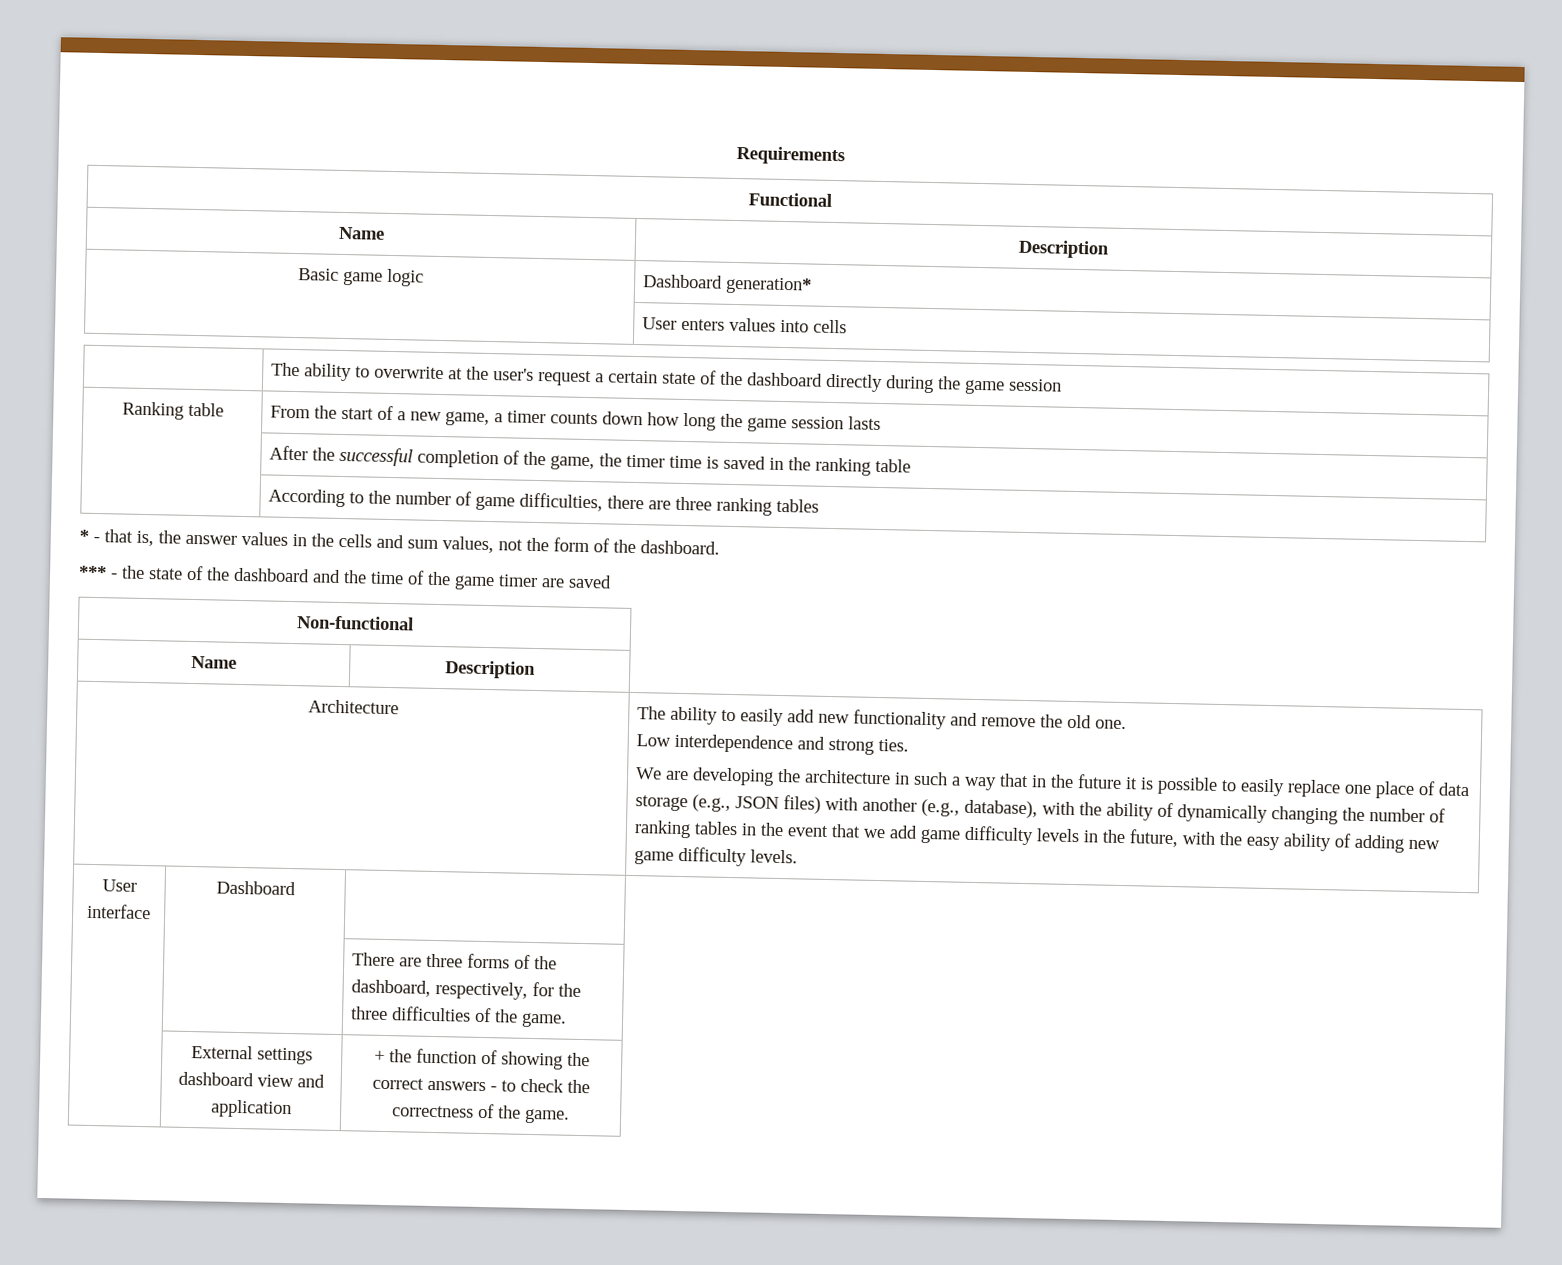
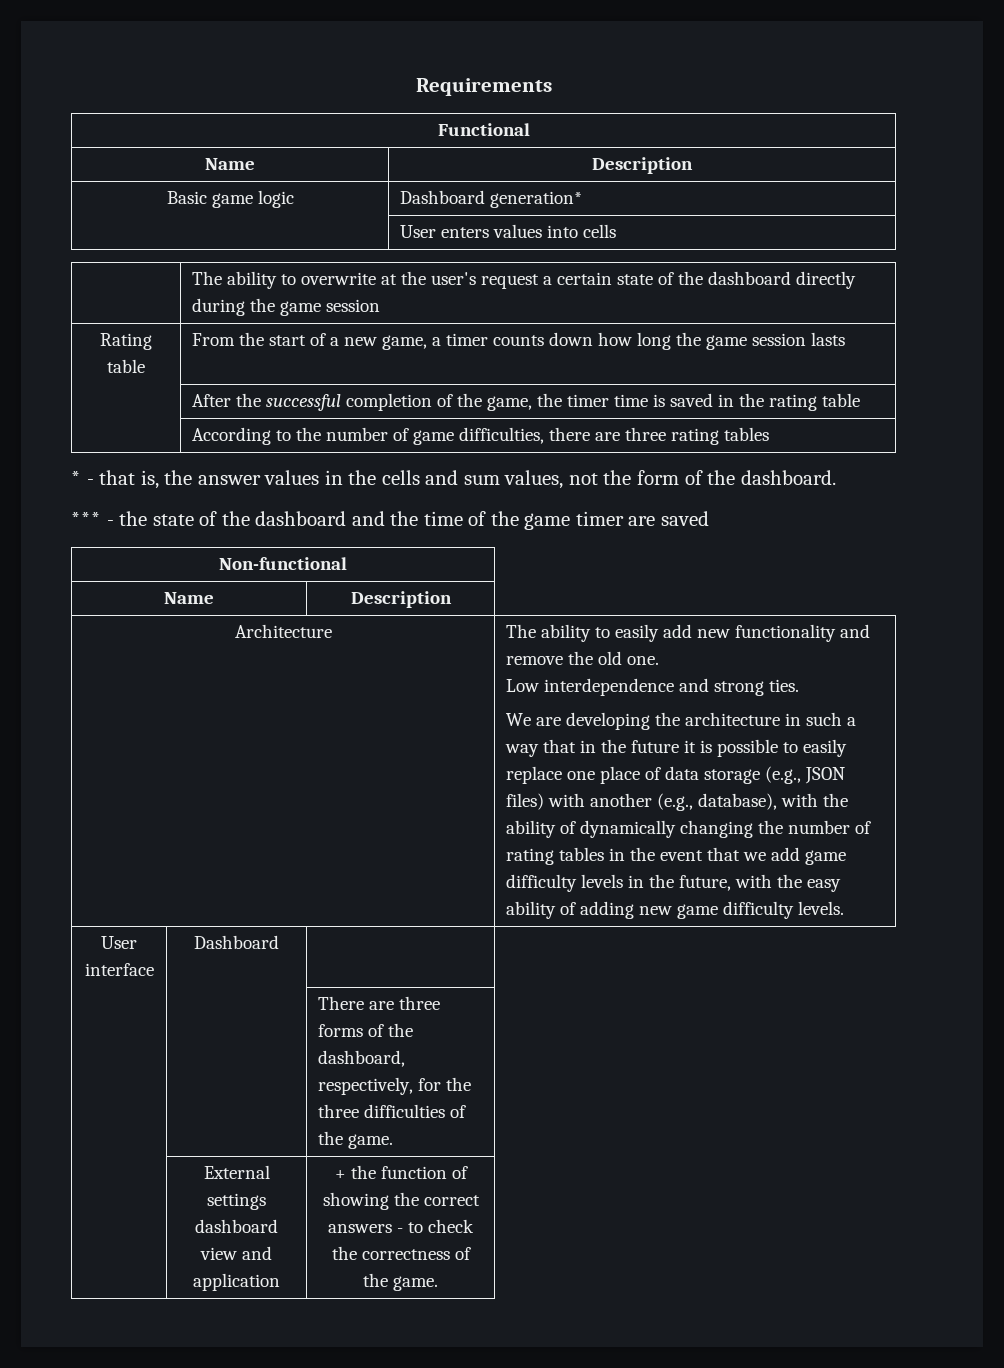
- Ranking table | From the start of a new game, a timer counts down how long the game session lasts
+ Rating table | From the start of a new game, a timer counts down how long the game session lasts
- | After the successful completion of the game, the timer time is saved in the ranking table
+ | After the successful completion of the game, the timer time is saved in the rating table
- | According to the number of game difficulties, there are three ranking tables
+ | According to the number of game difficulties, there are three rating tables
- We are developing the architecture in such a way that in the future it is possible to easily replace one place of data storage (e.g., JSON files) with another (e.g., database), with the ability of dynamically changing the number of ranking tables in the event that we add game difficulty levels in the future, with the easy ability of adding new game difficulty levels.
+ We are developing the architecture in such a way that in the future it is possible to easily replace one place of data storage (e.g., JSON files) with another (e.g., database), with the ability of dynamically changing the number of rating tables in the event that we add game difficulty levels in the future, with the easy ability of adding new game difficulty levels.

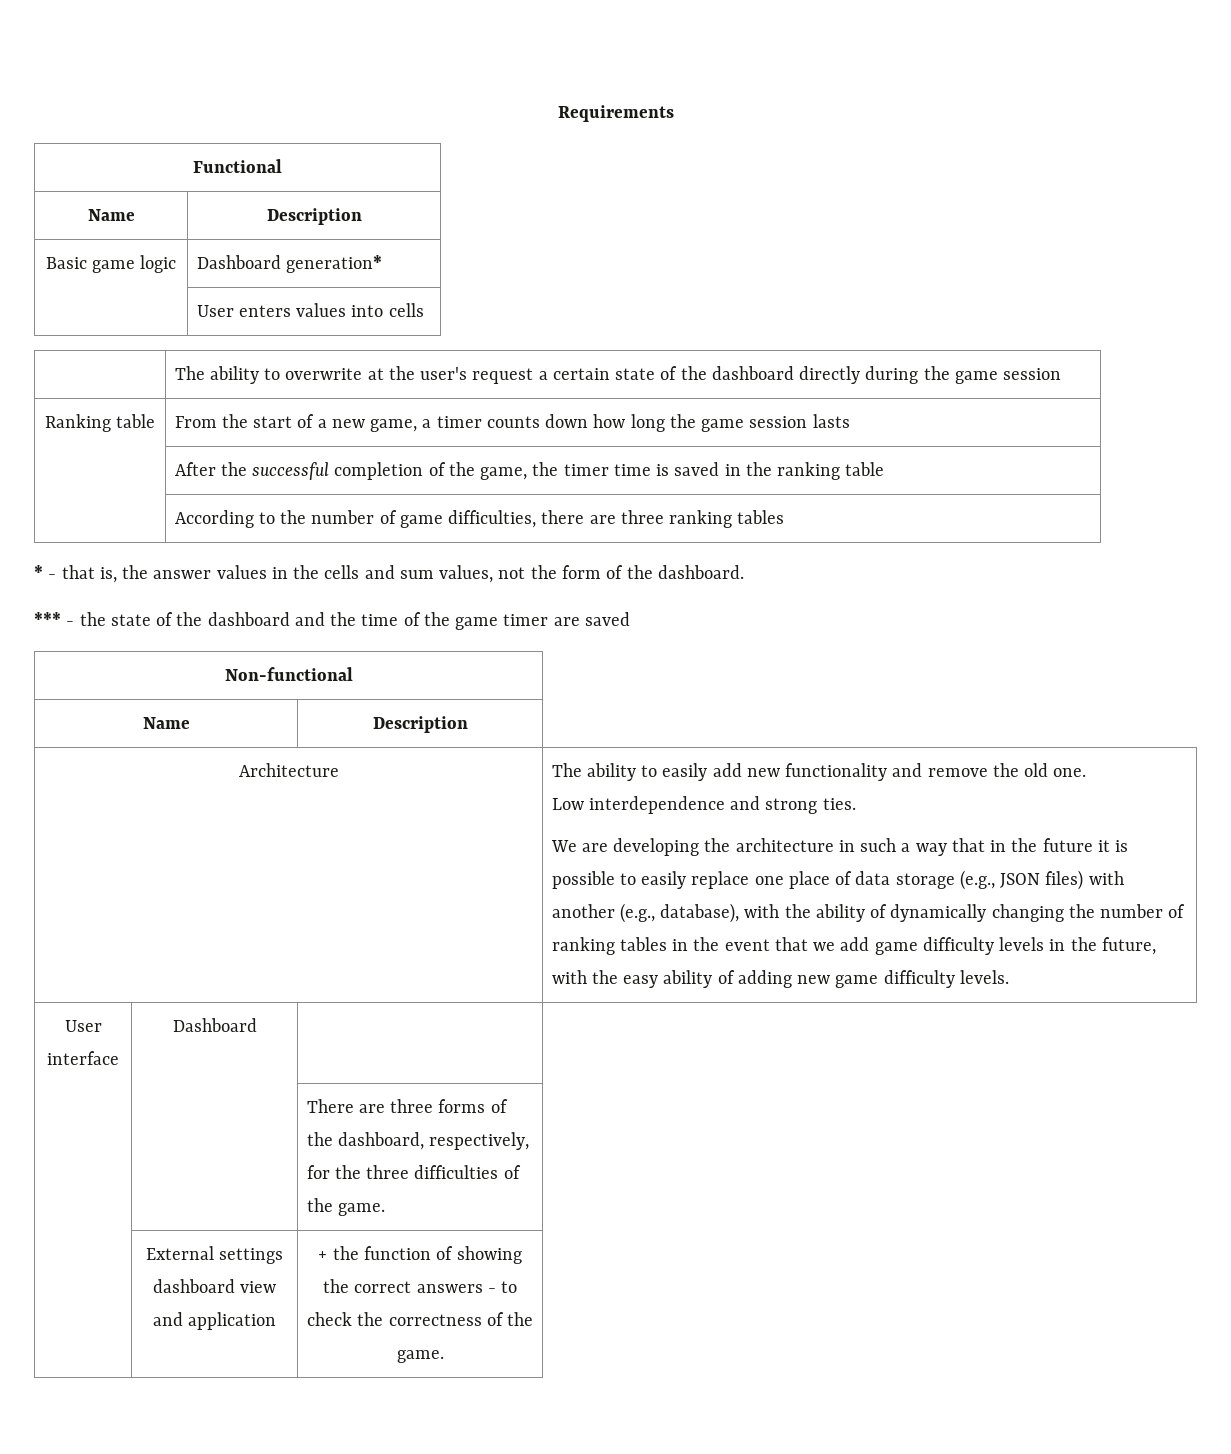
- Rating table | From the start of a new game, a timer counts down how long the game session lasts
+ Ranking table | From the start of a new game, a timer counts down how long the game session lasts
- | After the successful completion of the game, the timer time is saved in the rating table
+ | After the successful completion of the game, the timer time is saved in the ranking table
- | According to the number of game difficulties, there are three rating tables
+ | According to the number of game difficulties, there are three ranking tables
- We are developing the architecture in such a way that in the future it is possible to easily replace one place of data storage (e.g., JSON files) with another (e.g., database), with the ability of dynamically changing the number of rating tables in the event that we add game difficulty levels in the future, with the easy ability of adding new game difficulty levels.
+ We are developing the architecture in such a way that in the future it is possible to easily replace one place of data storage (e.g., JSON files) with another (e.g., database), with the ability of dynamically changing the number of ranking tables in the event that we add game difficulty levels in the future, with the easy ability of adding new game difficulty levels.

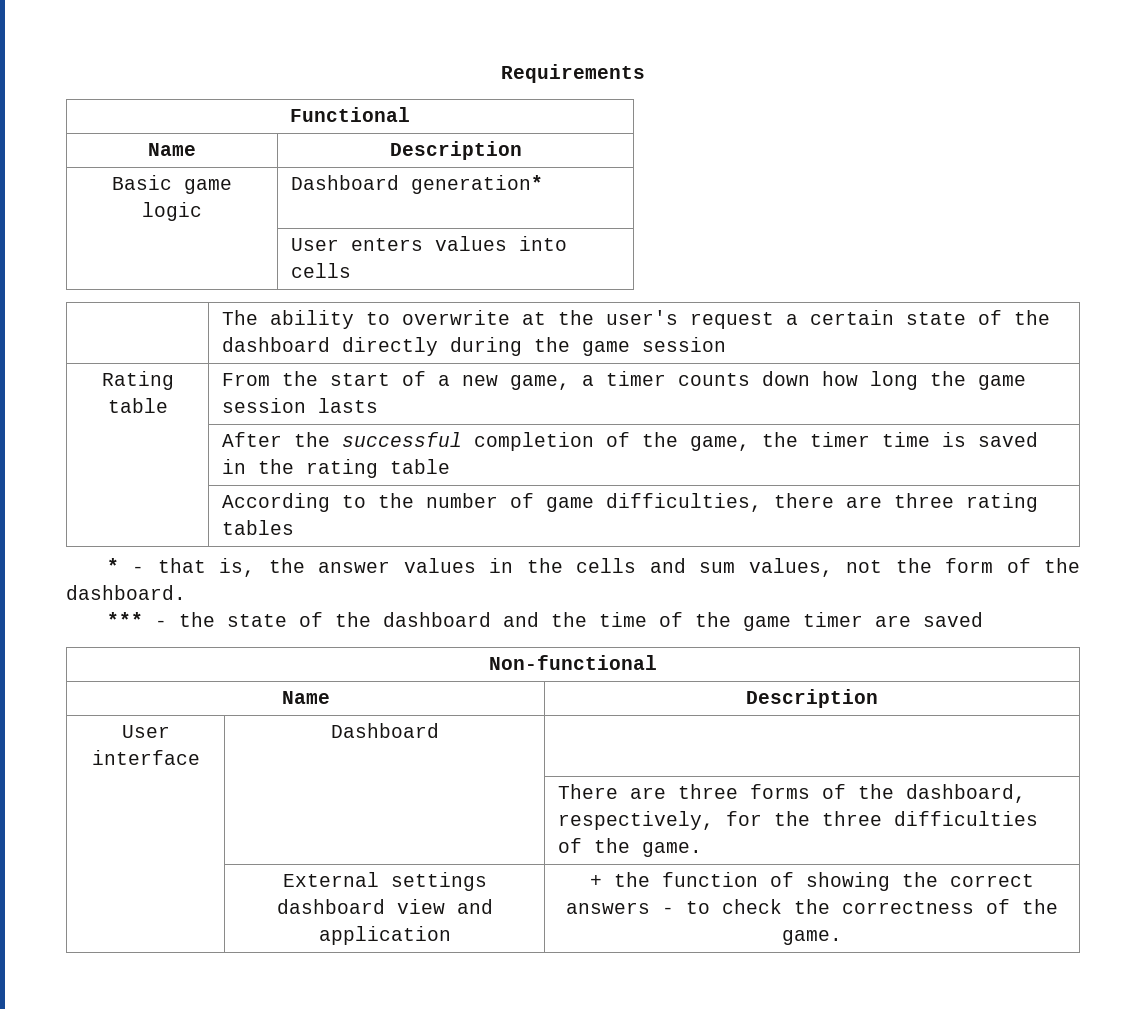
- Ranking table | From the start of a new game, a timer counts down how long the game session lasts
+ Rating table | From the start of a new game, a timer counts down how long the game session lasts
- | After the successful completion of the game, the timer time is saved in the ranking table
+ | After the successful completion of the game, the timer time is saved in the rating table
- | According to the number of game difficulties, there are three ranking tables
+ | According to the number of game difficulties, there are three rating tables
- Architecture | The ability to easily add new functionality and remove the old one.
- Low interdependence and strong ties.
- We are developing the architecture in such a way that in the future it is possible to easily replace one place of data storage (e.g., JSON files) with another (e.g., database), with the ability of dynamically changing the number of ranking tables in the event that we add game difficulty levels in the future, with the easy ability of adding new game difficulty levels.

